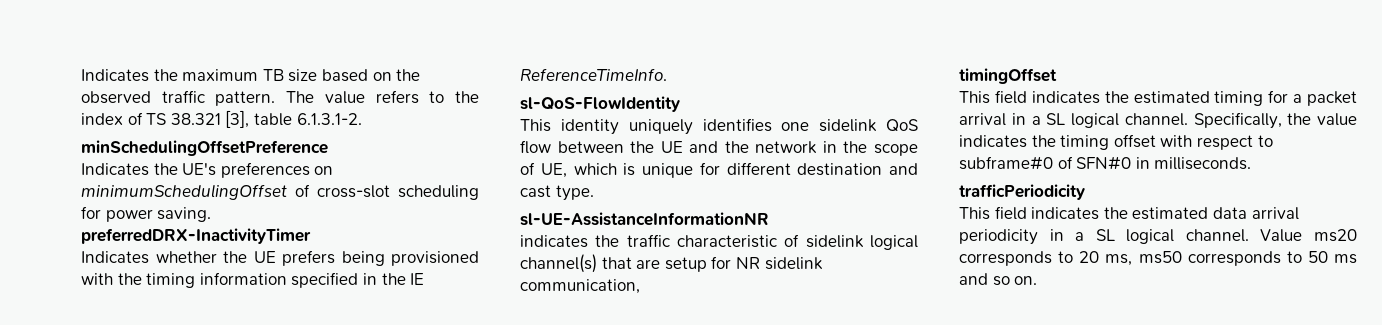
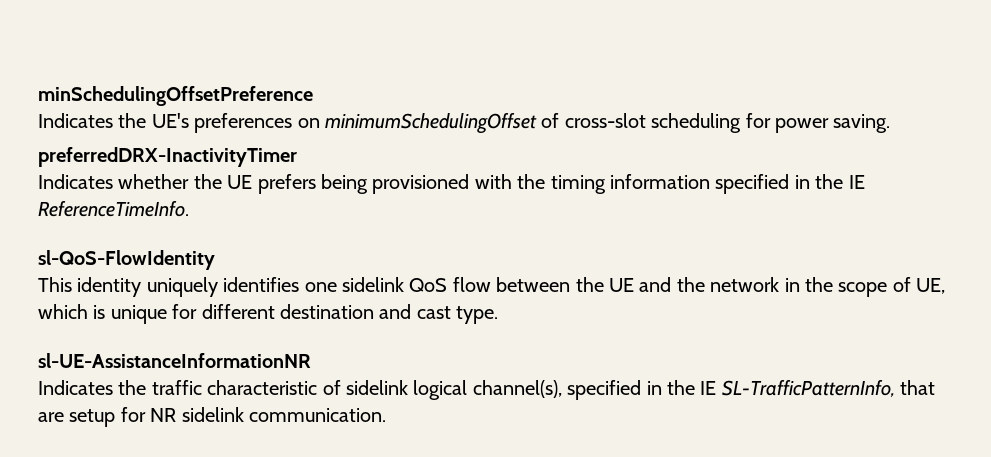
- Indicates the maximum TB size based on the observed traffic pattern. The value refers to the index of TS 38.321 [3], table 6.1.3.1-2.
- indicates the traffic characteristic of sidelink logical channel(s) that are setup for NR sidelink communication,
- timingOffset
- This field indicates the estimated timing for a packet arrival in a SL logical channel. Specifically, the value indicates the timing offset with respect to subframe#0 of SFN#0 in milliseconds.
- trafficPeriodicity
- This field indicates the estimated data arrival periodicity in a SL logical channel. Value ms20 corresponds to 20 ms, ms50 corresponds to 50 ms and so on.
+ Indicates the traffic characteristic of sidelink logical channel(s), specified in the IE SL-TrafficPatternInfo, that are setup for NR sidelink communication.

